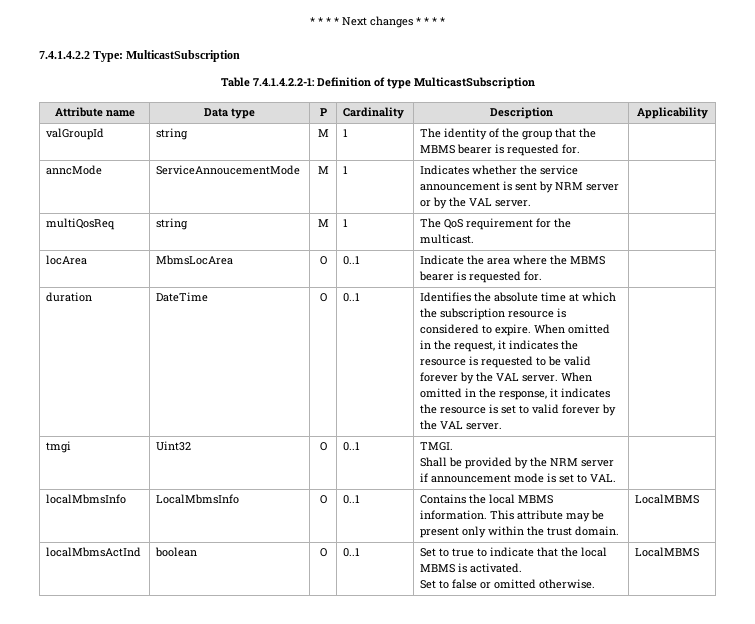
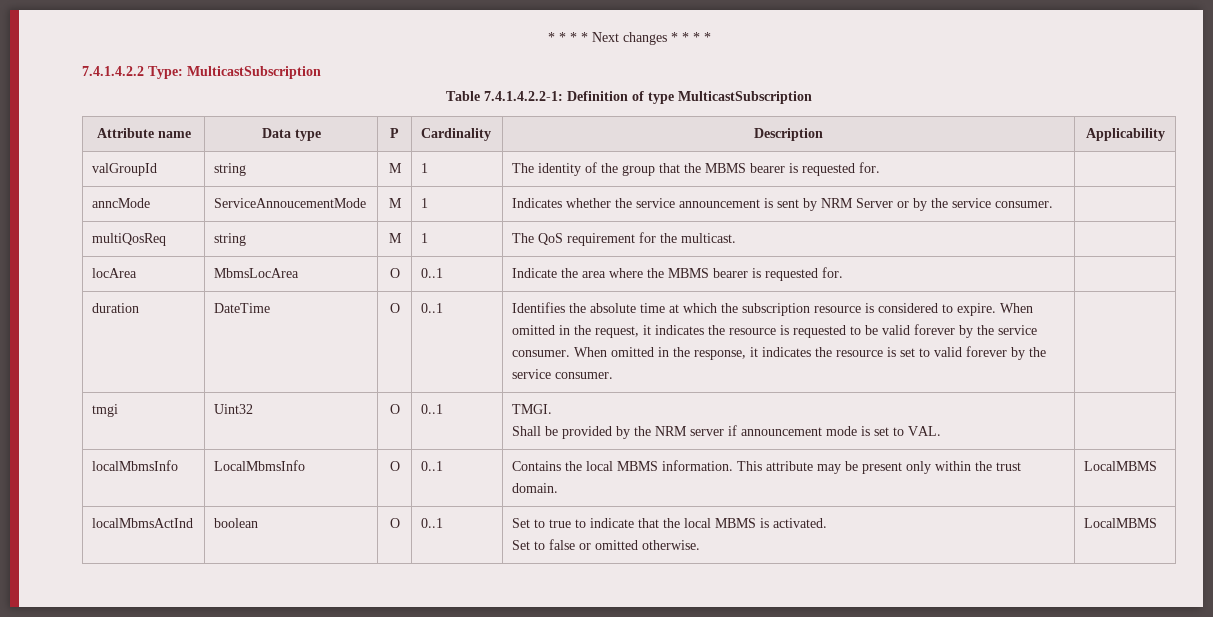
- anncMode | ServiceAnnoucementMode | M | 1 | Indicates whether the service announcement is sent by NRM server or by the VAL server. |
+ anncMode | ServiceAnnoucementMode | M | 1 | Indicates whether the service announcement is sent by NRM Server or by the service consumer. |
- When omitted in the request, it indicates the resource is requested to be valid forever by the VAL server.
+ When omitted in the request, it indicates the resource is requested to be valid forever by the service consumer.
- When omitted in the response, it indicates the resource is set to valid forever by the VAL server.
+ When omitted in the response, it indicates the resource is set to valid forever by the service consumer.

